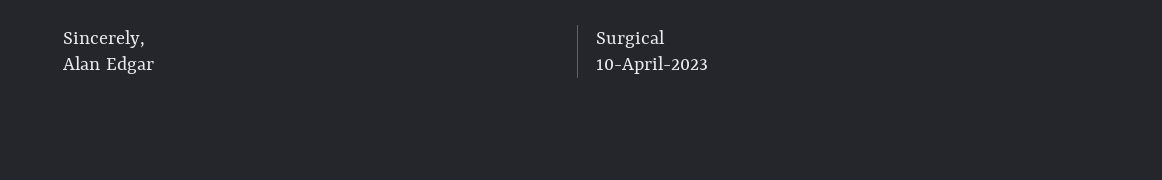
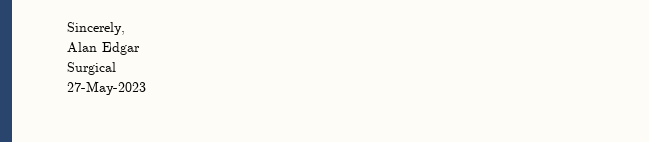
- 10-April-2023
+ 27-May-2023

